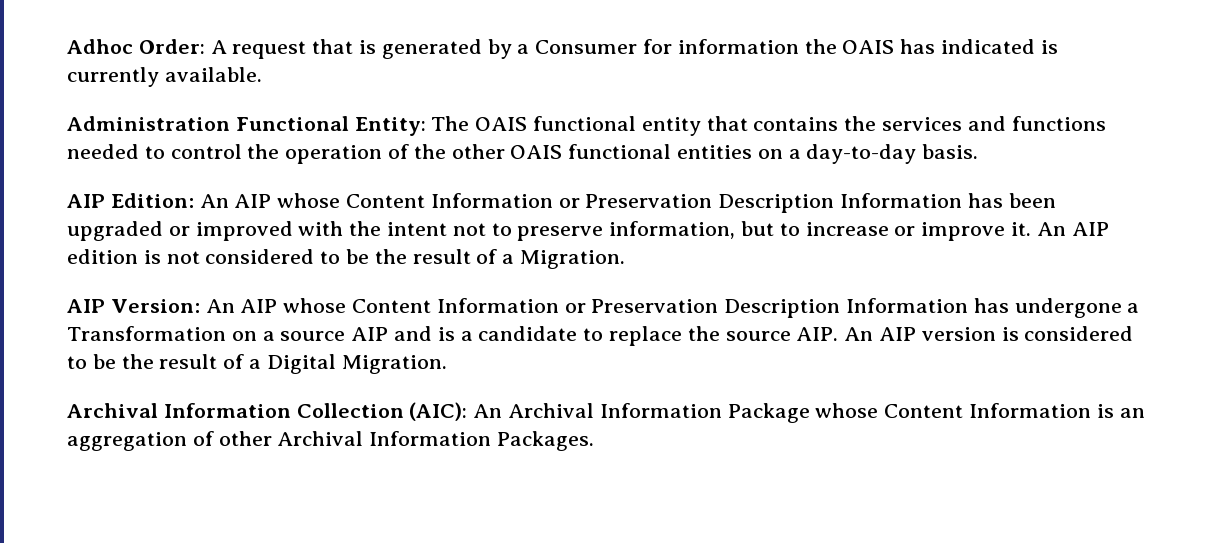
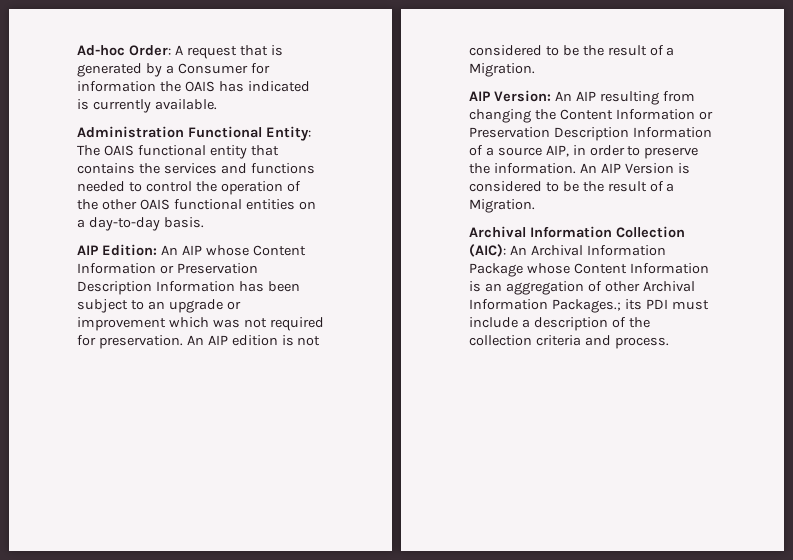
- Adhoc Order: A request that is generated by a Consumer for information the OAIS has indicated is currently available.
+ Ad-hoc Order: A request that is generated by a Consumer for information the OAIS has indicated is currently available.
- AIP Edition: An AIP whose Content Information or Preservation Description Information has been upgraded or improved with the intent not to preserve information, but to increase or improve it.
+ AIP Edition: An AIP whose Content Information or Preservation Description Information has been subject to an upgrade or improvement which was not required for preservation.
- AIP Version: An AIP whose Content Information or Preservation Description Information has undergone a Transformation on a source AIP and is a candidate to replace the source AIP. An AIP version is considered to be the result of a Digital Migration.
+ AIP Version: An AIP resulting from changing the Content Information or Preservation Description Information of a source AIP, in order to preserve the information. An AIP Version is considered to be the result of a Migration.
- Archival Information Collection (AIC): An Archival Information Package whose Content Information is an aggregation of other Archival Information Packages.
+ Archival Information Collection (AIC): An Archival Information Package whose Content Information is an aggregation of other Archival Information Packages.; its PDI must include a description of the collection criteria and process.

